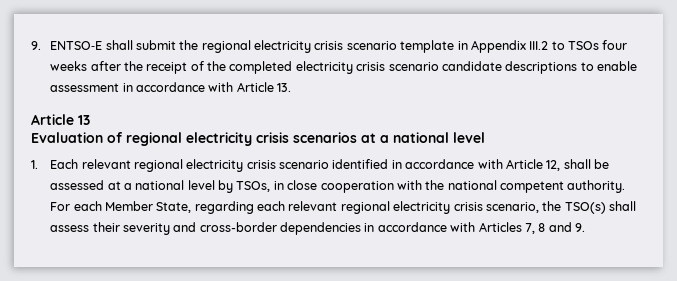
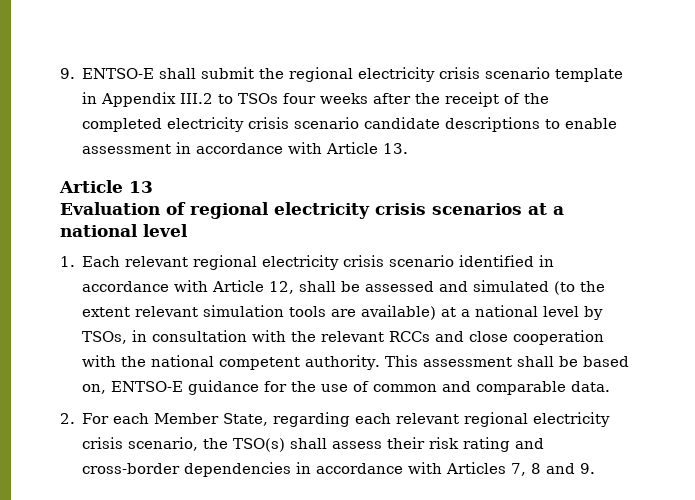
- 1. Each relevant regional electricity crisis scenario identified in accordance with Article 12, shall be assessed at a national level by TSOs, in close cooperation with the national competent authority.
+ 1. Each relevant regional electricity crisis scenario identified in accordance with Article 12, shall be assessed and simulated (to the extent relevant simulation tools are available) at a national level by TSOs, in consultation with the relevant RCCs and close cooperation with the national competent authority.
- For each Member State, regarding each relevant regional electricity crisis scenario, the TSO(s) shall assess their severity and cross-border dependencies in accordance with Articles 7, 8 and 9.
+ This assessment shall be based on, ENTSO-E guidance for the use of common and comparable data.
+ 2. For each Member State, regarding each relevant regional electricity crisis scenario, the TSO(s) shall assess their risk rating and cross-border dependencies in accordance with Articles 7, 8 and 9.

